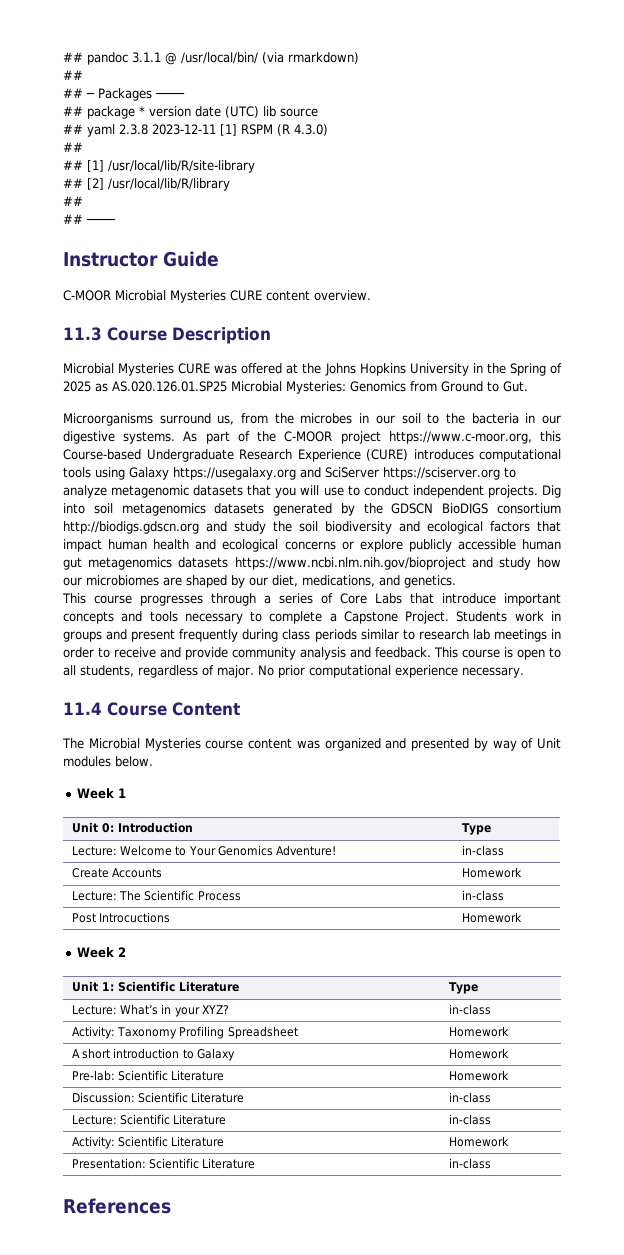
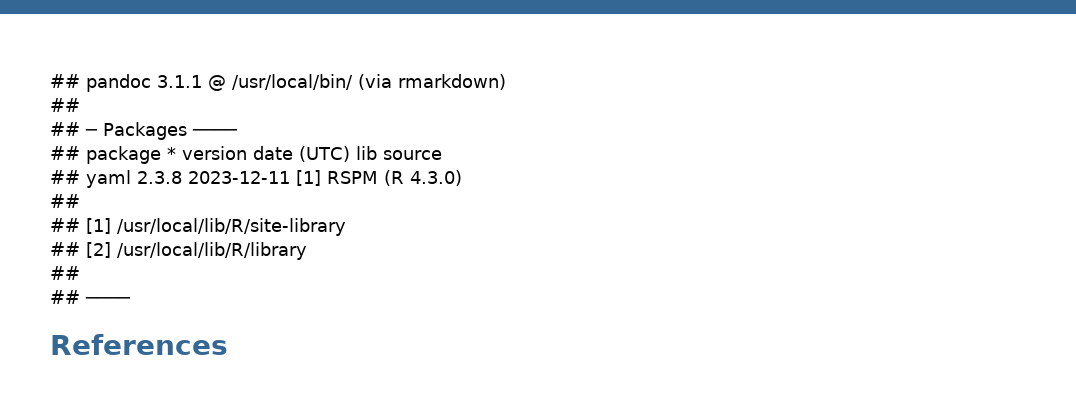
- Instructor Guide
- C-MOOR Microbial Mysteries CURE content overview.
- 11.3 Course Description
- Microbial Mysteries CURE was offered at the Johns Hopkins University in the Spring of 2025 as AS.020.126.01.SP25 Microbial Mysteries: Genomics from Ground to Gut.
- Microorganisms surround us, from the microbes in our soil to the bacteria in our digestive systems. As part of the C-MOOR project https://www.c-moor.org, this Course-based Undergraduate Research Experience (CURE) introduces computational tools using Galaxy https://usegalaxy.org and SciServer https://sciserver.org to analyze metagenomic datasets that you will use to conduct independent projects. Dig into soil metagenomics datasets generated by the GDSCN BioDIGS consortium http://biodigs.gdscn.org and study the soil biodiversity and ecological factors that impact human health and ecological concerns or explore publicly accessible human gut metagenomics datasets https://www.ncbi.nlm.nih.gov/bioproject and study how our microbiomes are shaped by our diet, medications, and genetics.
- This course progresses through a series of Core Labs that introduce important concepts and tools necessary to complete a Capstone Project. Students work in groups and present frequently during class periods similar to research lab meetings in order to receive and provide community analysis and feedback. This course is open to all students, regardless of major. No prior computational experience necessary.
- 11.4 Course Content
- The Microbial Mysteries course content was organized and presented by way of Unit modules below.
- Week 1
- Unit 0: Introduction | Type
- Lecture: Welcome to Your Genomics Adventure! | in-class
- Create Accounts | Homework
- Lecture: The Scientific Process | in-class
- Post Introcuctions | Homework
- Week 2
- Unit 1: Scientific Literature | Type
- Lecture: What’s in your XYZ? | in-class
- Activity: Taxonomy Profiling Spreadsheet | Homework
- A short introduction to Galaxy | Homework
- Pre-lab: Scientific Literature | Homework
- Discussion: Scientific Literature | in-class
- Lecture: Scientific Literature | in-class
- Activity: Scientific Literature | Homework
- Presentation: Scientific Literature | in-class

